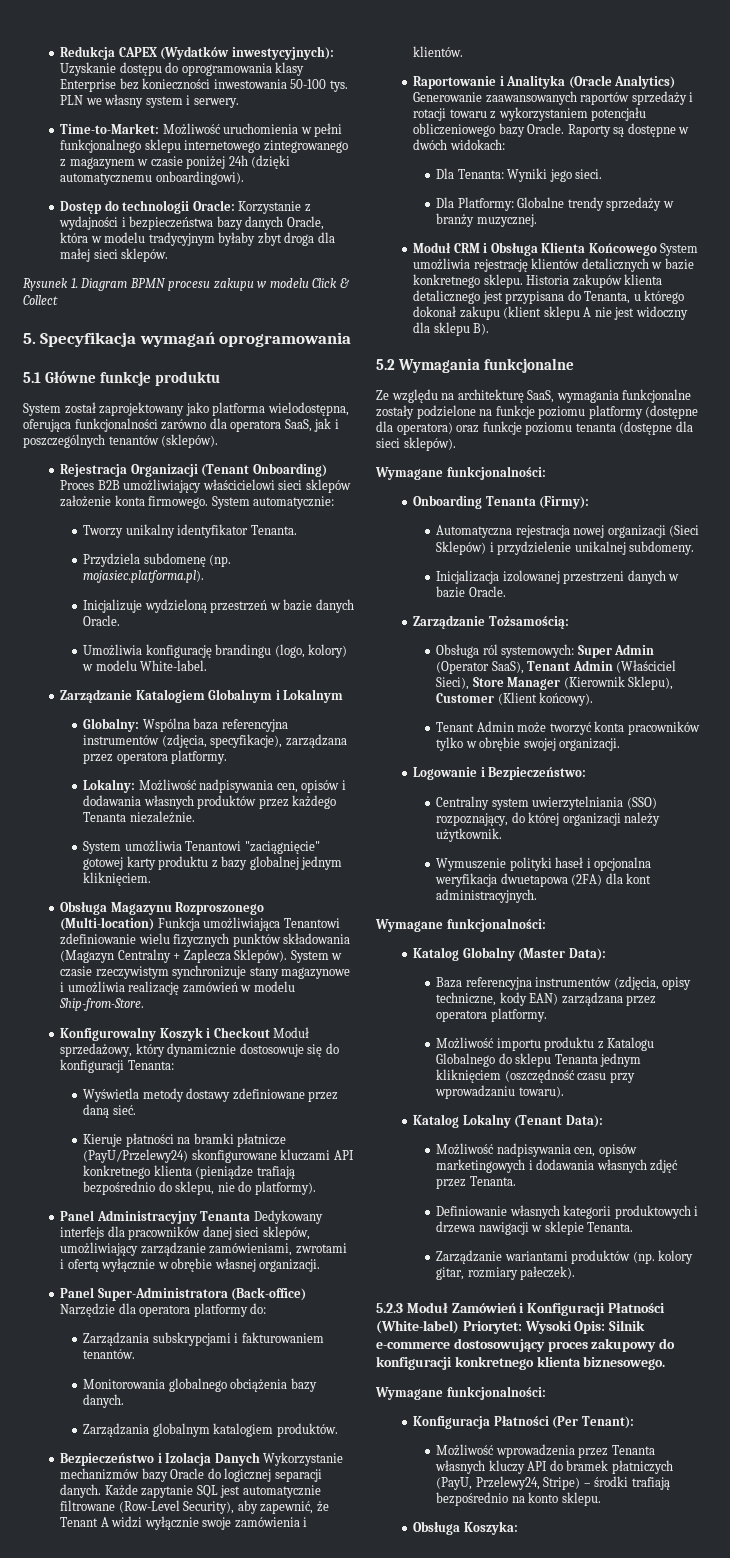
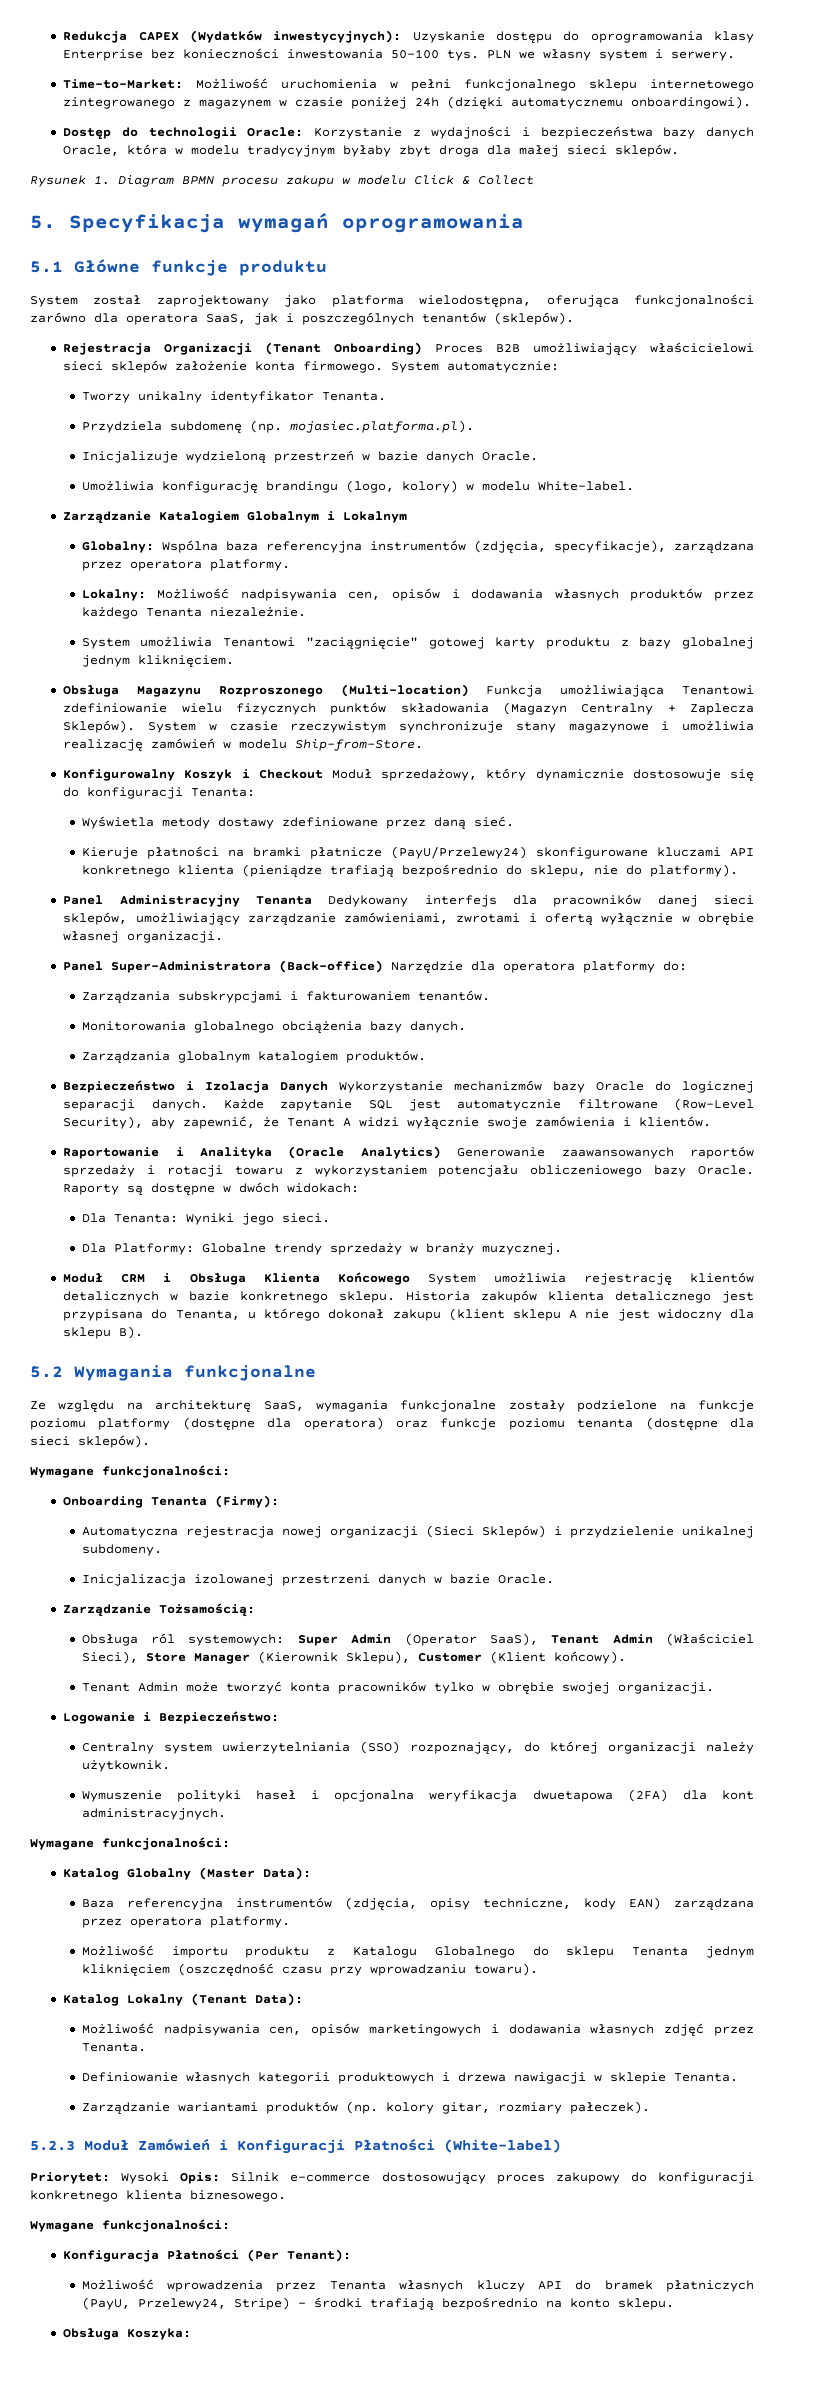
- 5.2.3 Moduł Zamówień i Konfiguracji Płatności (White-label) Priorytet: Wysoki Opis: Silnik e-commerce dostosowujący proces zakupowy do konfiguracji konkretnego klienta biznesowego.
+ 5.2.3 Moduł Zamówień i Konfiguracji Płatności (White-label)
+ Priorytet: Wysoki Opis: Silnik e-commerce dostosowujący proces zakupowy do konfiguracji konkretnego klienta biznesowego.

